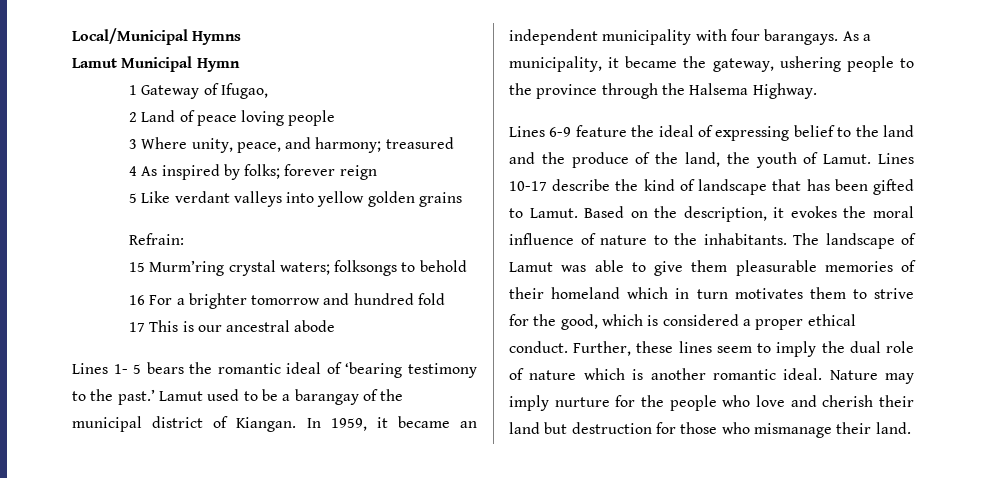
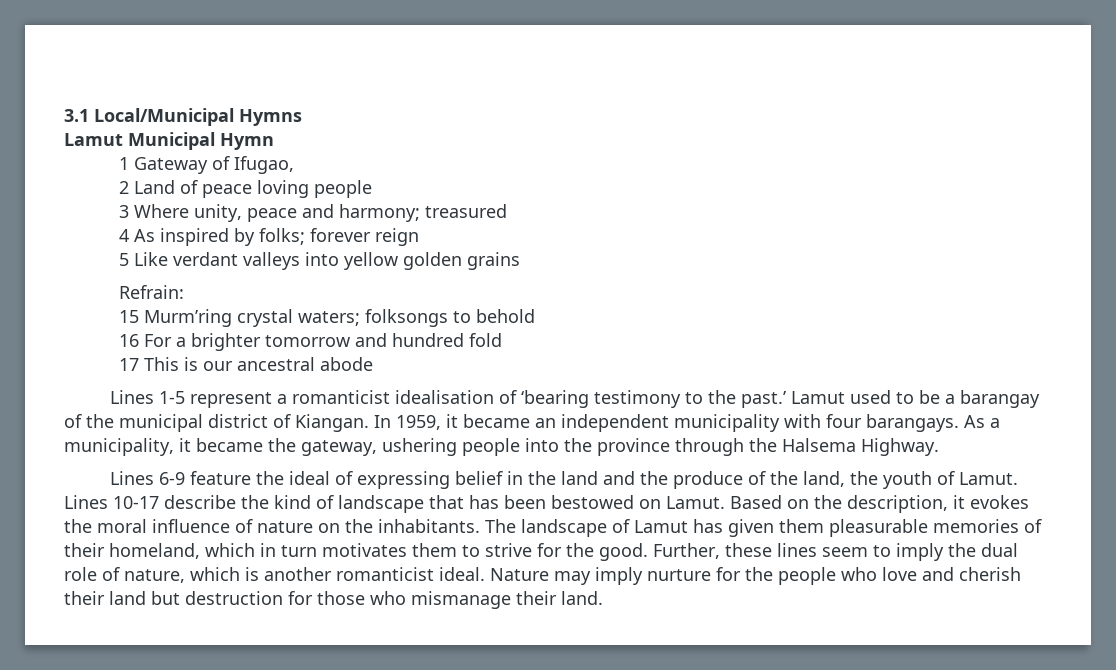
- Local/Municipal Hymns
+ 3.1 Local/Municipal Hymns
- 3 Where unity, peace, and harmony; treasured
+ 3 Where unity, peace and harmony; treasured
- Lines 1- 5 bears the romantic ideal of ‘bearing testimony to the past.’
+ Lines 1-5 represent a romanticist idealisation of ‘bearing testimony to the past.’
- As a municipality, it became the gateway, ushering people to the province through the Halsema Highway.
+ As a municipality, it became the gateway, ushering people into the province through the Halsema Highway.
- Lines 6-9 feature the ideal of expressing belief to the land and the produce of the land, the youth of Lamut.
+ Lines 6-9 feature the ideal of expressing belief in the land and the produce of the land, the youth of Lamut.
- Lines 10-17 describe the kind of landscape that has been gifted to Lamut.
+ Lines 10-17 describe the kind of landscape that has been bestowed on Lamut.
- Based on the description, it evokes the moral influence of nature to the inhabitants.
+ Based on the description, it evokes the moral influence of nature on the inhabitants.
- The landscape of Lamut was able to give them pleasurable memories of their homeland which in turn motivates them to strive for the good, which is considered a proper ethical conduct.
+ The landscape of Lamut has given them pleasurable memories of their homeland, which in turn motivates them to strive for the good.
- Further, these lines seem to imply the dual role of nature which is another romantic ideal.
+ Further, these lines seem to imply the dual role of nature, which is another romanticist ideal.

